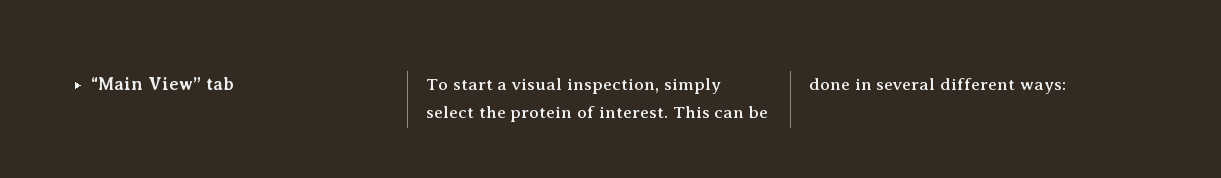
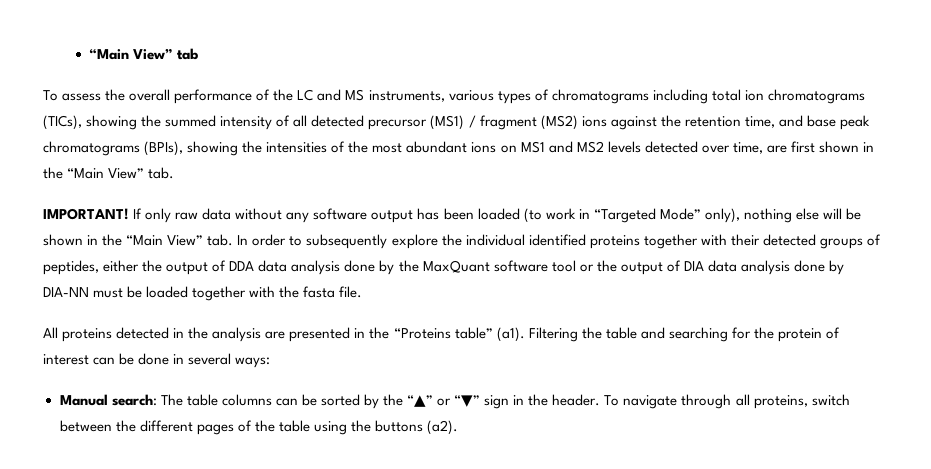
- To start a visual inspection, simply select the protein of interest. This can be done in several different ways:
+ To assess the overall performance of the LC and MS instruments, various types of chromatograms including total ion chromatograms (TICs), showing the summed intensity of all detected precursor (MS1) / fragment (MS2) ions against the retention time, and base peak chromatograms (BPIs), showing the intensities of the most abundant ions on MS1 and MS2 levels detected over time, are first shown in the “Main View” tab.
+ IMPORTANT! If only raw data without any software output has been loaded (to work in “Targeted Mode” only), nothing else will be shown in the “Main View” tab. In order to subsequently explore the individual identified proteins together with their detected groups of peptides, either the output of DDA data analysis done by the MaxQuant software tool or the output of DIA data analysis done by DIA-NN must be loaded together with the fasta file.
+ All proteins detected in the analysis are presented in the “Proteins table” (a1). Filtering the table and searching for the protein of interest can be done in several ways:
+ Manual search: The table columns can be sorted by the “▲” or “▼” sign in the header. To navigate through all proteins, switch between the different pages of the table using the buttons (a2).

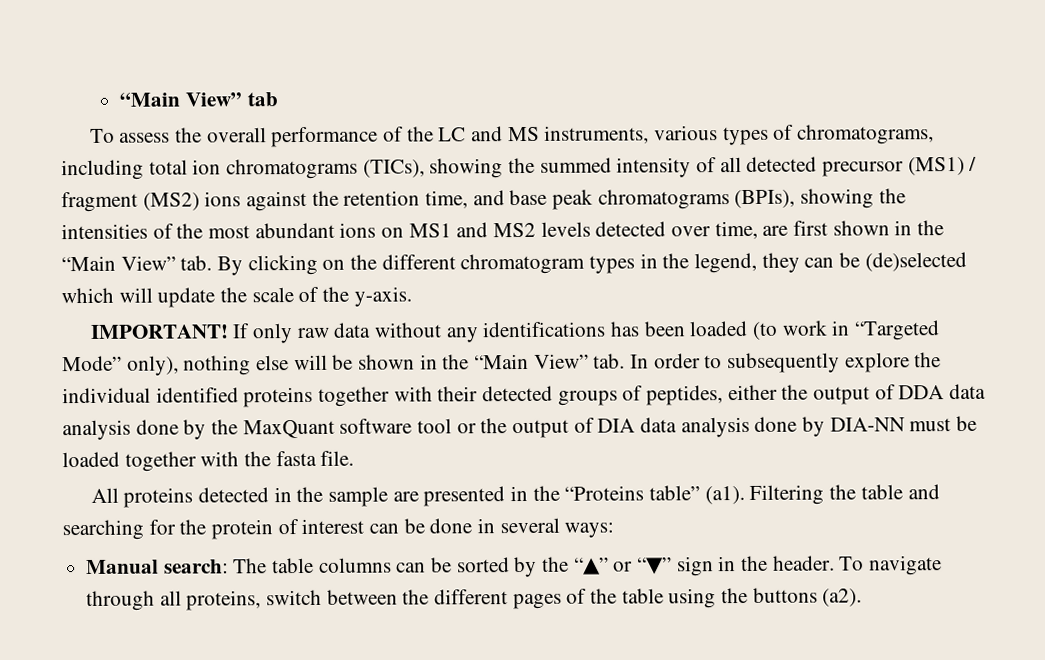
- To assess the overall performance of the LC and MS instruments, various types of chromatograms including total ion chromatograms (TICs), showing the summed intensity of all detected precursor (MS1) / fragment (MS2) ions against the retention time, and base peak chromatograms (BPIs), showing the intensities of the most abundant ions on MS1 and MS2 levels detected over time, are first shown in the “Main View” tab.
+ To assess the overall performance of the LC and MS instruments, various types of chromatograms, including total ion chromatograms (TICs), showing the summed intensity of all detected precursor (MS1) / fragment (MS2) ions against the retention time, and base peak chromatograms (BPIs), showing the intensities of the most abundant ions on MS1 and MS2 levels detected over time, are first shown in the “Main View” tab. By clicking on the different chromatogram types in the legend, they can be (de)selected which will update the scale of the y-axis.
- If only raw data without any software output has been loaded (to work in “Targeted Mode” only), nothing else will be shown in the “Main View” tab. In order to subsequently explore the individual identified proteins together with their detected groups of peptides, either the output of DDA data analysis done by the MaxQuant software tool or the output of DIA data analysis done by DIA-NN must be loaded together with the fasta file.
+ If only raw data without any identifications has been loaded (to work in “Targeted Mode” only), nothing else will be shown in the “Main View” tab. In order to subsequently explore the individual identified proteins together with their detected groups of peptides, either the output of DDA data analysis done by the MaxQuant software tool or the output of DIA data analysis done by DIA-NN must be loaded together with the fasta file.
- All proteins detected in the analysis are presented in the “Proteins table” (a1).
+ All proteins detected in the sample are presented in the “Proteins table” (a1).

